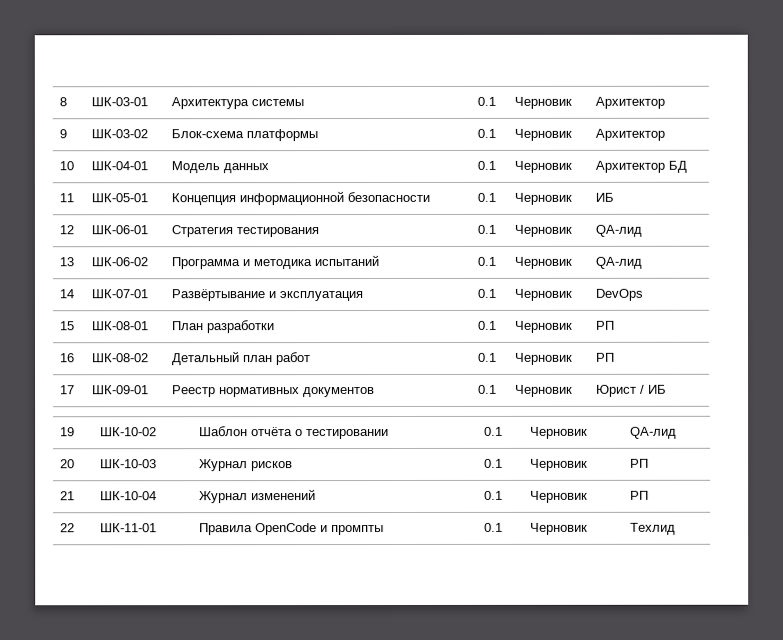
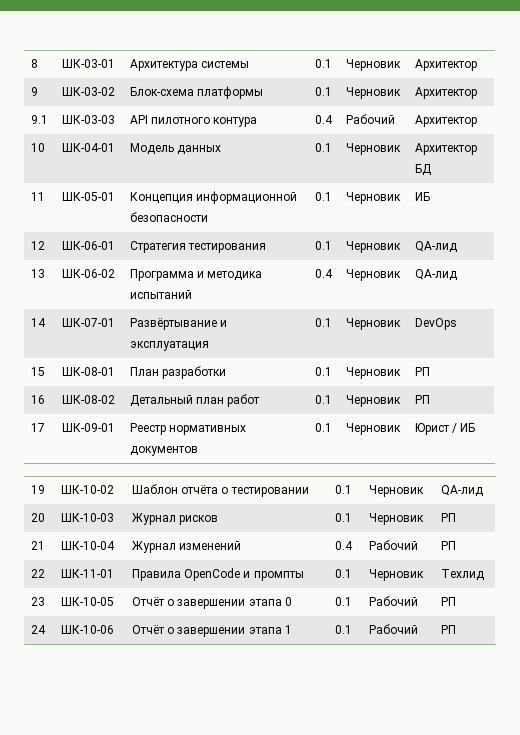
+ 9.1 | ШК-03-03 | API пилотного контура | 0.4 | Рабочий | Архитектор
- 13 | ШК-06-02 | Программа и методика испытаний | 0.1 | Черновик | QA-лид
+ 13 | ШК-06-02 | Программа и методика испытаний | 0.4 | Черновик | QA-лид
- 21 | ШК-10-04 | Журнал изменений | 0.1 | Черновик | РП
+ 21 | ШК-10-04 | Журнал изменений | 0.4 | Рабочий | РП
+ 23 | ШК-10-05 | Отчёт о завершении этапа 0 | 0.1 | Рабочий | РП
+ 24 | ШК-10-06 | Отчёт о завершении этапа 1 | 0.1 | Рабочий | РП

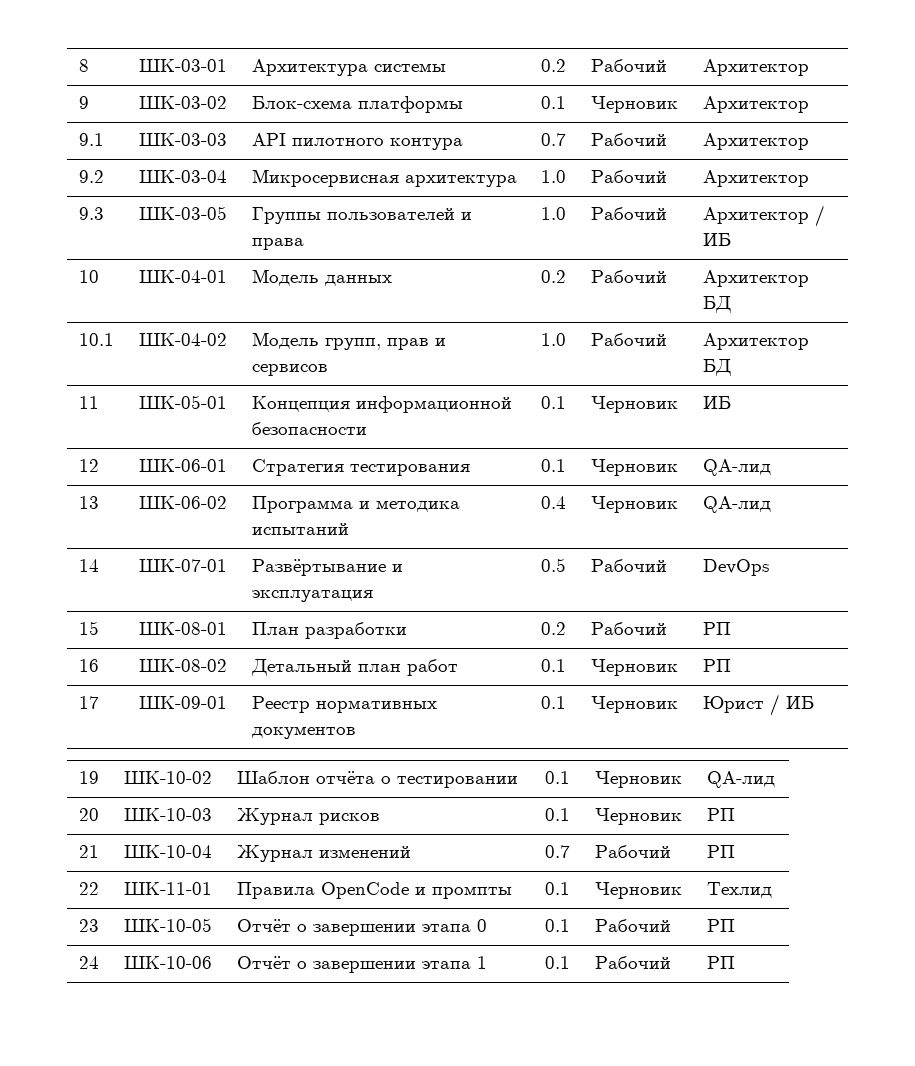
- 8 | ШК-03-01 | Архитектура системы | 0.1 | Черновик | Архитектор
+ 8 | ШК-03-01 | Архитектура системы | 0.2 | Рабочий | Архитектор
- 9.1 | ШК-03-03 | API пилотного контура | 0.4 | Рабочий | Архитектор
- 10 | ШК-04-01 | Модель данных | 0.1 | Черновик | Архитектор БД
+ 9.1 | ШК-03-03 | API пилотного контура | 0.7 | Рабочий | Архитектор
+ 9.2 | ШК-03-04 | Микросервисная архитектура | 1.0 | Рабочий | Архитектор
+ 9.3 | ШК-03-05 | Группы пользователей и права | 1.0 | Рабочий | Архитектор / ИБ
+ 10 | ШК-04-01 | Модель данных | 0.2 | Рабочий | Архитектор БД
+ 10.1 | ШК-04-02 | Модель групп, прав и сервисов | 1.0 | Рабочий | Архитектор БД
- 14 | ШК-07-01 | Развёртывание и эксплуатация | 0.1 | Черновик | DevOps
+ 14 | ШК-07-01 | Развёртывание и эксплуатация | 0.5 | Рабочий | DevOps
- 15 | ШК-08-01 | План разработки | 0.1 | Черновик | РП
+ 15 | ШК-08-01 | План разработки | 0.2 | Рабочий | РП
- 21 | ШК-10-04 | Журнал изменений | 0.4 | Рабочий | РП
+ 21 | ШК-10-04 | Журнал изменений | 0.7 | Рабочий | РП

